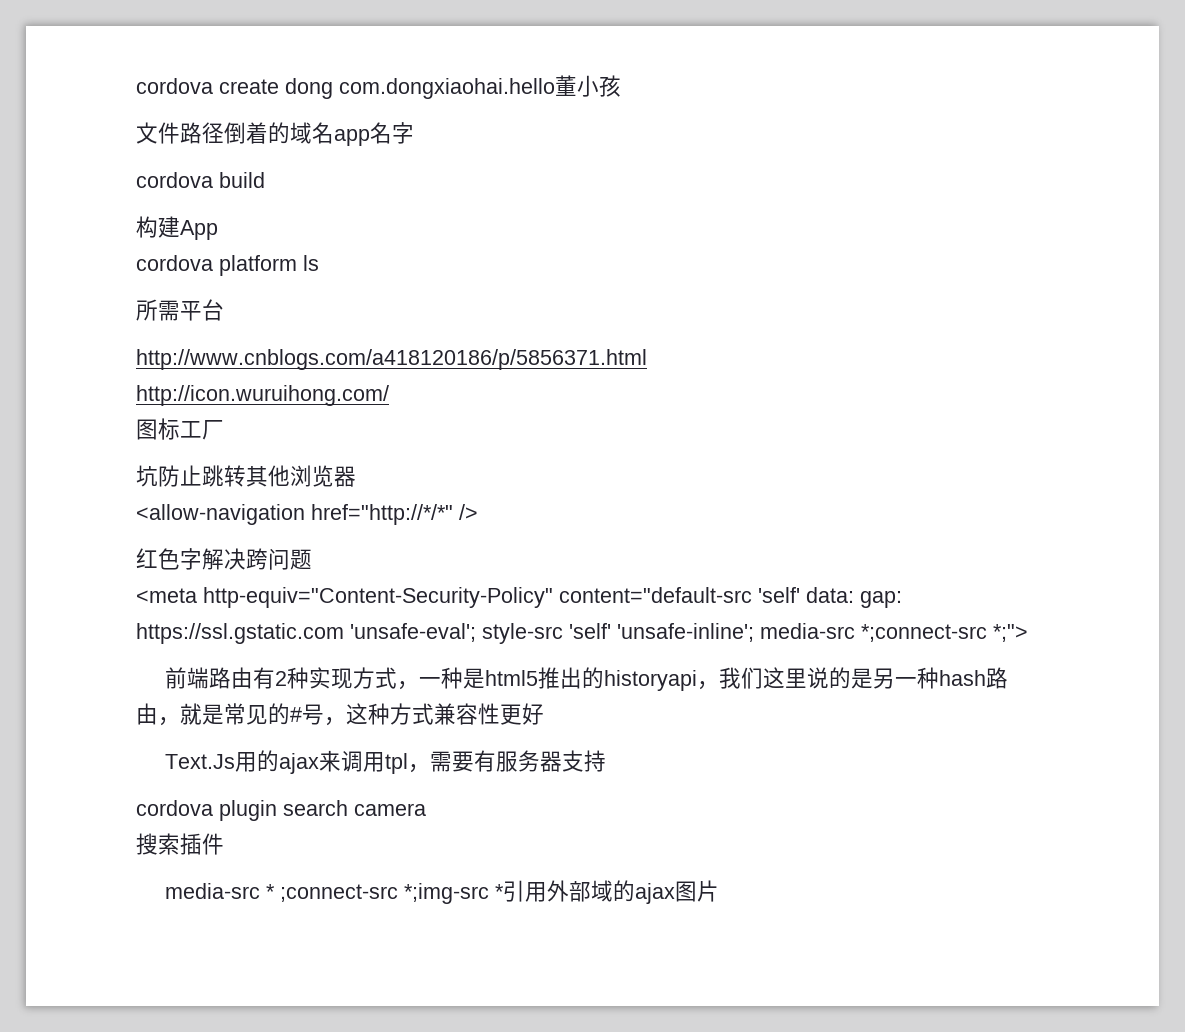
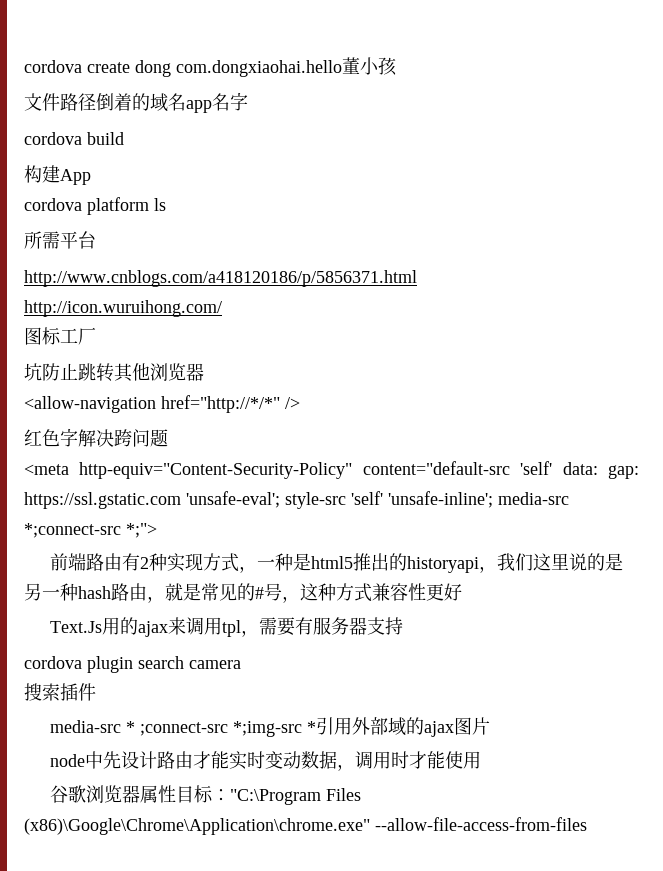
+ node中先设计路由才能实时变动数据，调用时才能使用
+ 谷歌浏览器属性目标："C:\Program Files (x86)\Google\Chrome\Application\chrome.exe" --allow-file-access-from-files

